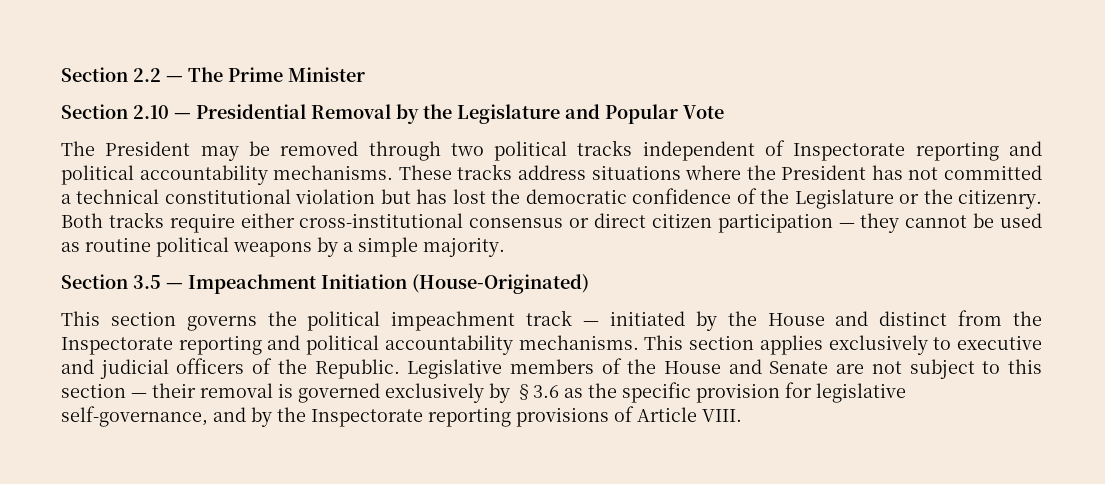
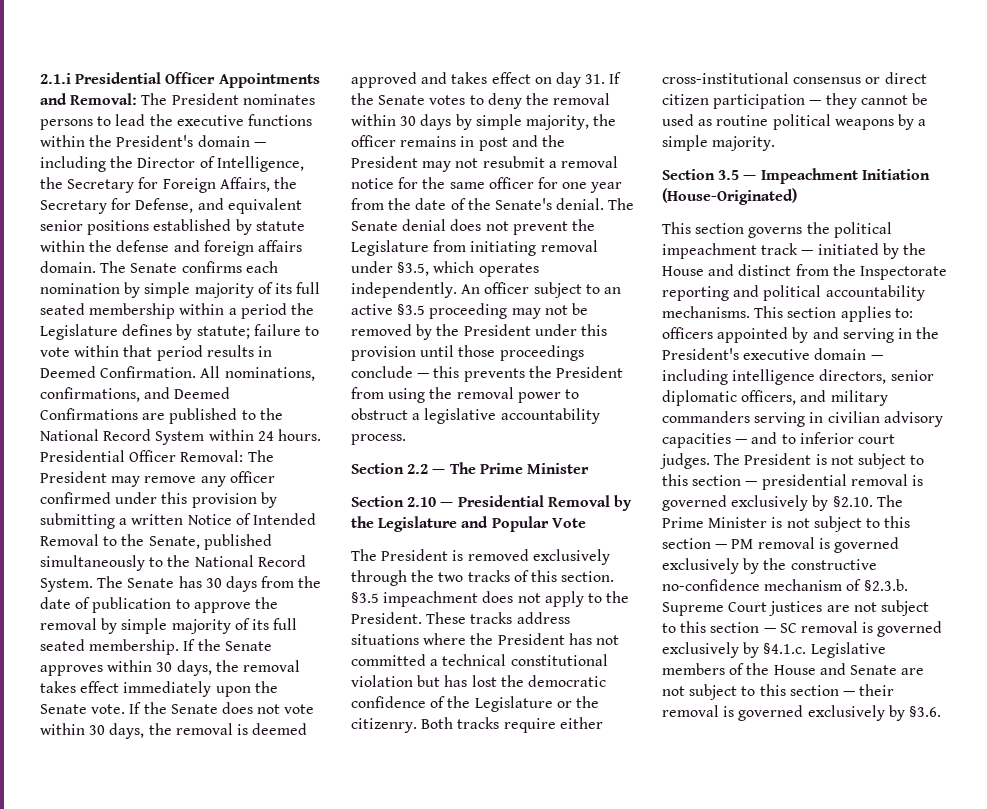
+ 2.1.i Presidential Officer Appointments and Removal: The President nominates persons to lead the executive functions within the President's domain — including the Director of Intelligence, the Secretary for Foreign Affairs, the Secretary for Defense, and equivalent senior positions established by statute within the defense and foreign affairs domain. The Senate confirms each nomination by simple majority of its full seated membership within a period the Legislature defines by statute; failure to vote within that period results in Deemed Confirmation. All nominations, confirmations, and Deemed Confirmations are published to the National Record System within 24 hours. Presidential Officer Removal: The President may remove any officer confirmed under this provision by submitting a written Notice of Intended Removal to the Senate, published simultaneously to the National Record System. The Senate has 30 days from the date of publication to approve the removal by simple majority of its full seated membership. If the Senate approves within 30 days, the removal takes effect immediately upon the Senate vote. If the Senate does not vote within 30 days, the removal is deemed approved and takes effect on day 31. If the Senate votes to deny the removal within 30 days by simple majority, the officer remains in post and the President may not resubmit a removal notice for the same officer for one year from the date of the Senate's denial. The Senate denial does not prevent the Legislature from initiating removal under §3.5, which operates independently. An officer subject to an active §3.5 proceeding may not be removed by the President under this provision until those proceedings conclude — this prevents the President from using the removal power to obstruct a legislative accountability process.
- The President may be removed through two political tracks independent of Inspectorate reporting and political accountability mechanisms.
+ The President is removed exclusively through the two tracks of this section. §3.5 impeachment does not apply to the President.
- This section applies exclusively to executive and judicial officers of the Republic. Legislative members of the House and Senate are not subject to this section — their removal is governed exclusively by §3.6 as the specific provision for legislative self-governance, and by the Inspectorate reporting provisions of Article VIII.
+ This section applies to: officers appointed by and serving in the President's executive domain — including intelligence directors, senior diplomatic officers, and military commanders serving in civilian advisory capacities — and to inferior court judges. The President is not subject to this section — presidential removal is governed exclusively by §2.10. The Prime Minister is not subject to this section — PM removal is governed exclusively by the constructive no-confidence mechanism of §2.3.b. Supreme Court justices are not subject to this section — SC removal is governed exclusively by §4.1.c. Legislative members of the House and Senate are not subject to this section — their removal is governed exclusively by §3.6.

